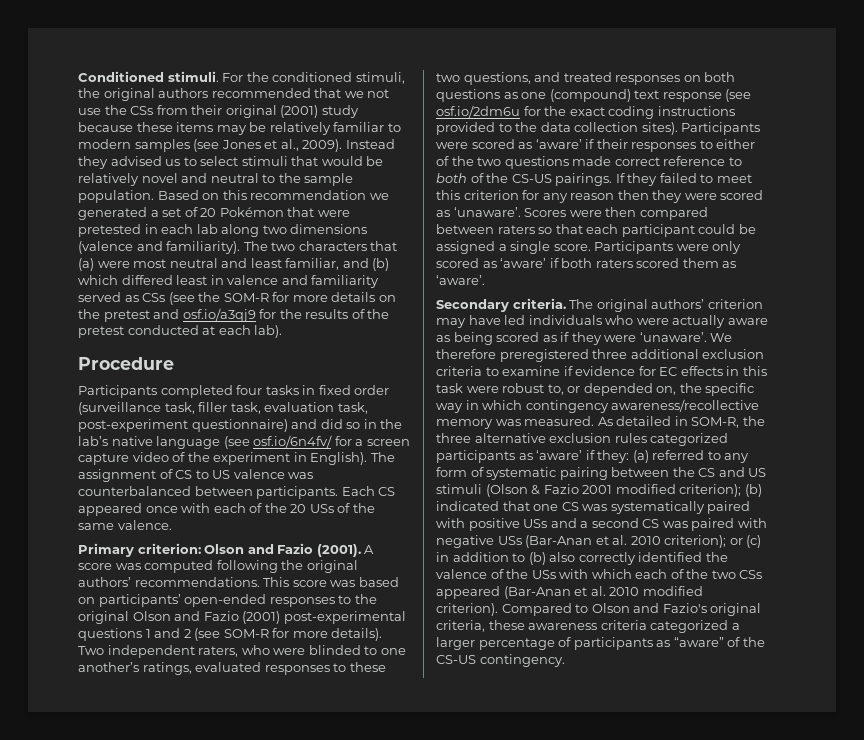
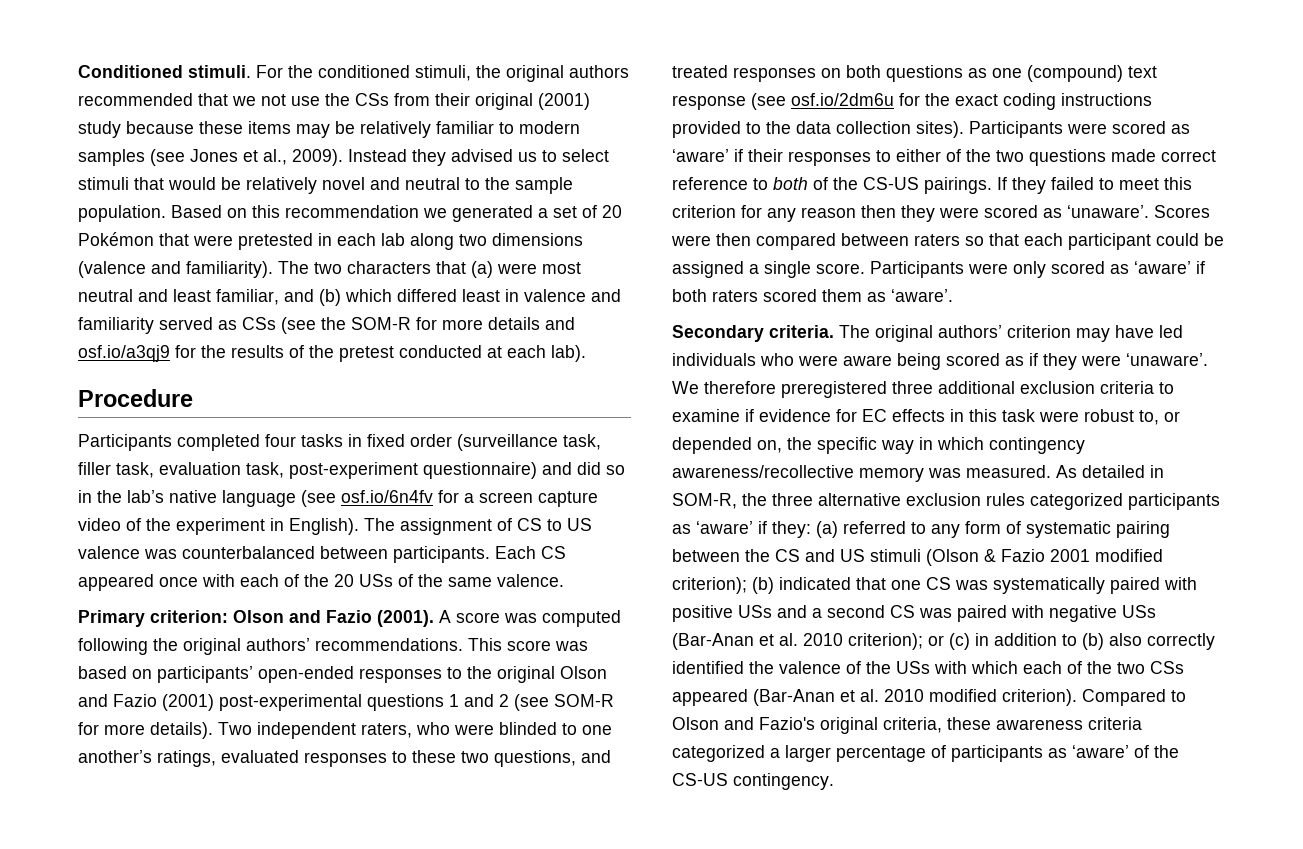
- The two characters that (a) were most neutral and least familiar, and (b) which differed least in valence and familiarity served as CSs (see the SOM-R for more details on the pretest and osf.io/a3qj9 for the results of the pretest conducted at each lab).
+ The two characters that (a) were most neutral and least familiar, and (b) which differed least in valence and familiarity served as CSs (see the SOM-R for more details and osf.io/a3qj9 for the results of the pretest conducted at each lab).
- Participants completed four tasks in fixed order (surveillance task, filler task, evaluation task, post-experiment questionnaire) and did so in the lab’s native language (see osf.io/6n4fv/ for a screen capture video of the experiment in English).
+ Participants completed four tasks in fixed order (surveillance task, filler task, evaluation task, post-experiment questionnaire) and did so in the lab’s native language (see osf.io/6n4fv for a screen capture video of the experiment in English).
- The original authors’ criterion may have led individuals who were actually aware as being scored as if they were ‘unaware’.
+ The original authors’ criterion may have led individuals who were aware being scored as if they were ‘unaware’.
- Compared to Olson and Fazio's original criteria, these awareness criteria categorized a larger percentage of participants as “aware” of the CS-US contingency.
+ Compared to Olson and Fazio's original criteria, these awareness criteria categorized a larger percentage of participants as ‘aware’ of the CS-US contingency.

